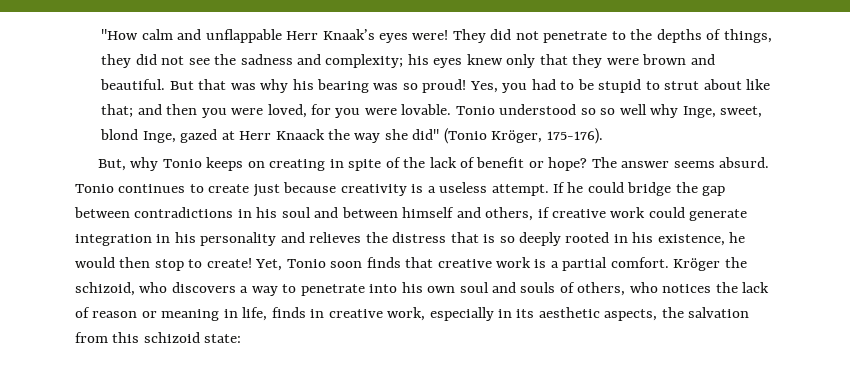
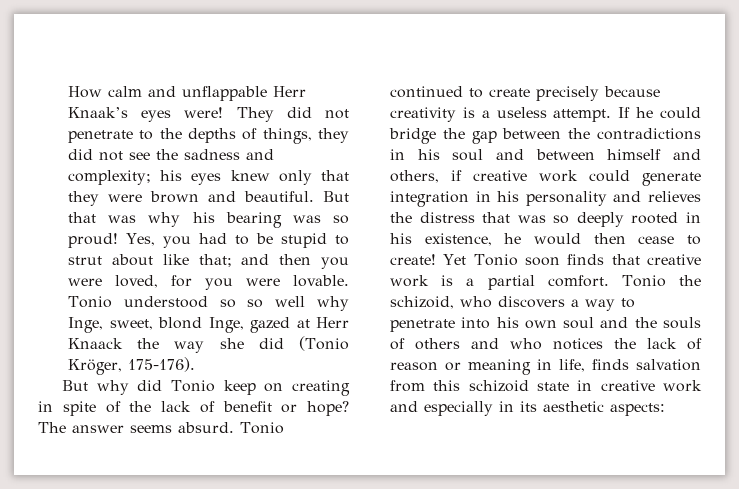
- "How calm and unflappable Herr Knaak’s eyes were!
+ How calm and unflappable Herr Knaak’s eyes were!
- Tonio understood so so well why Inge, sweet, blond Inge, gazed at Herr Knaack the way she did" (Tonio Kröger, 175-176).
+ Tonio understood so so well why Inge, sweet, blond Inge, gazed at Herr Knaack the way she did (Tonio Kröger, 175-176).
- But, why Tonio keeps on creating in spite of the lack of benefit or hope?
+ But why did Tonio keep on creating in spite of the lack of benefit or hope?
- Tonio continues to create just because creativity is a useless attempt.
+ Tonio continued to create precisely because creativity is a useless attempt.
- If he could bridge the gap between contradictions in his soul and between himself and others, if creative work could generate integration in his personality and relieves the distress that is so deeply rooted in his existence, he would then stop to create!
+ If he could bridge the gap between the contradictions in his soul and between himself and others, if creative work could generate integration in his personality and relieves the distress that was so deeply rooted in his existence, he would then cease to create!
- Yet, Tonio soon finds that creative work is a partial comfort.
+ Yet Tonio soon finds that creative work is a partial comfort.
- Kröger the schizoid, who discovers a way to penetrate into his own soul and souls of others, who notices the lack of reason or meaning in life, finds in creative work, especially in its aesthetic aspects, the salvation from this schizoid state:
+ Tonio the schizoid, who discovers a way to penetrate into his own soul and the souls of others and who notices the lack of reason or meaning in life, finds salvation from this schizoid state in creative work and especially in its aesthetic aspects:

